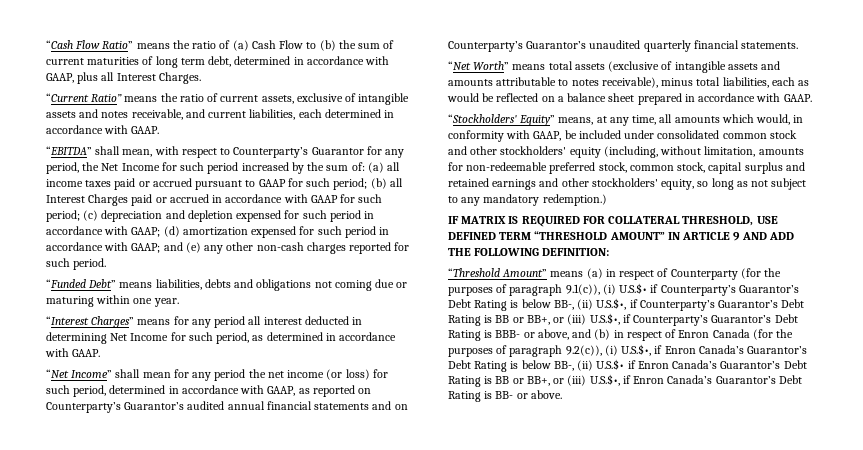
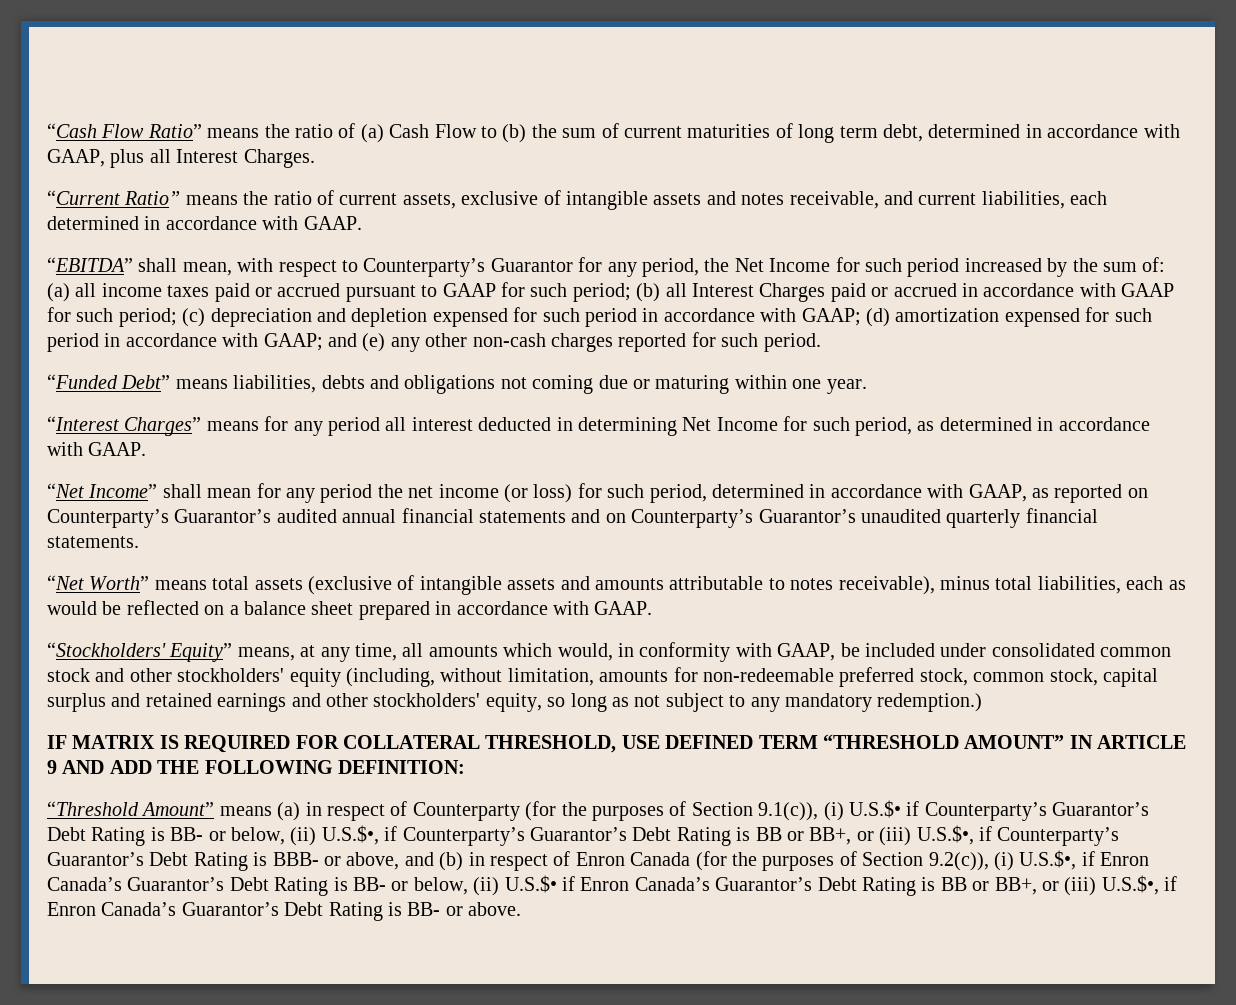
- “Threshold Amount” means (a) in respect of Counterparty (for the purposes of paragraph 9.1(c)), (i) U.S.$• if Counterparty’s Guarantor’s Debt Rating is below BB-, (ii) U.S.$•, if Counterparty’s Guarantor’s Debt Rating is BB or BB+, or (iii) U.S.$•, if Counterparty’s Guarantor’s Debt Rating is BBB- or above, and (b) in respect of Enron Canada (for the purposes of paragraph 9.2(c)), (i) U.S.$•, if Enron Canada’s Guarantor’s Debt Rating is below BB-, (ii) U.S.$• if Enron Canada’s Guarantor’s Debt Rating is BB or BB+, or (iii) U.S.$•, if Enron Canada’s Guarantor’s Debt Rating is BB- or above.
+ “Threshold Amount” means (a) in respect of Counterparty (for the purposes of Section 9.1(c)), (i) U.S.$• if Counterparty’s Guarantor’s Debt Rating is BB- or below, (ii) U.S.$•, if Counterparty’s Guarantor’s Debt Rating is BB or BB+, or (iii) U.S.$•, if Counterparty’s Guarantor’s Debt Rating is BBB- or above, and (b) in respect of Enron Canada (for the purposes of Section 9.2(c)), (i) U.S.$•, if Enron Canada’s Guarantor’s Debt Rating is BB- or below, (ii) U.S.$• if Enron Canada’s Guarantor’s Debt Rating is BB or BB+, or (iii) U.S.$•, if Enron Canada’s Guarantor’s Debt Rating is BB- or above.

